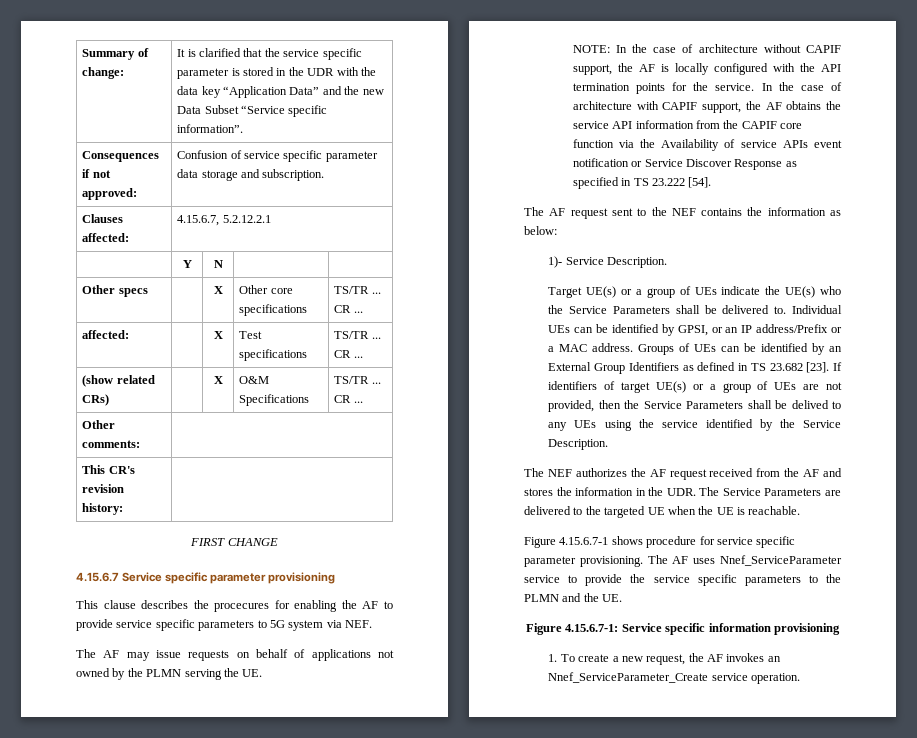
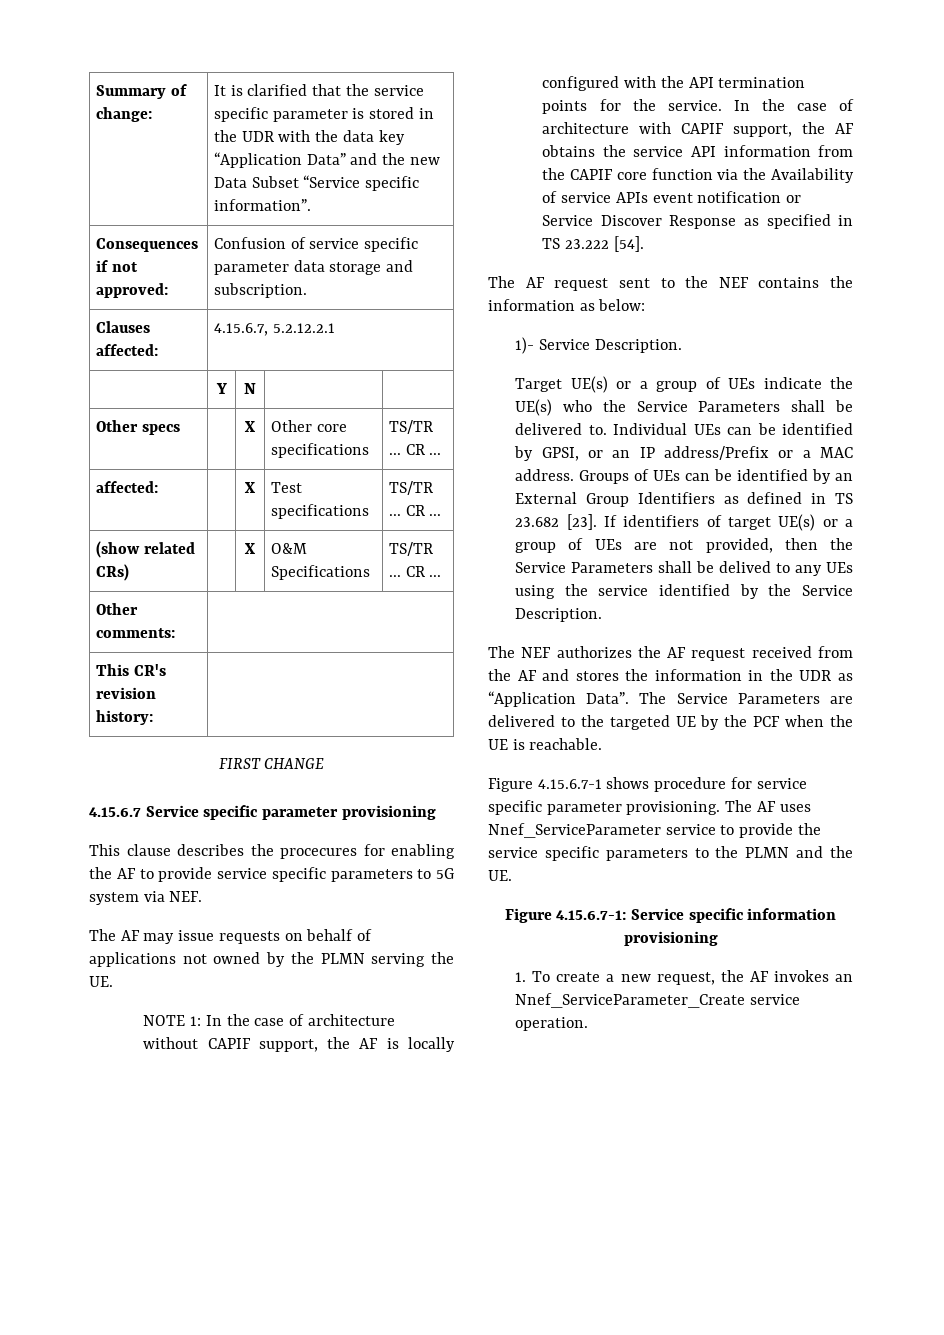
- NOTE: In the case of architecture without CAPIF support, the AF is locally configured with the API termination points for the service.
+ NOTE 1: In the case of architecture without CAPIF support, the AF is locally configured with the API termination points for the service.
- The NEF authorizes the AF request received from the AF and stores the information in the UDR. The Service Parameters are delivered to the targeted UE when the UE is reachable.
+ The NEF authorizes the AF request received from the AF and stores the information in the UDR as “Application Data”. The Service Parameters are delivered to the targeted UE by the PCF when the UE is reachable.

